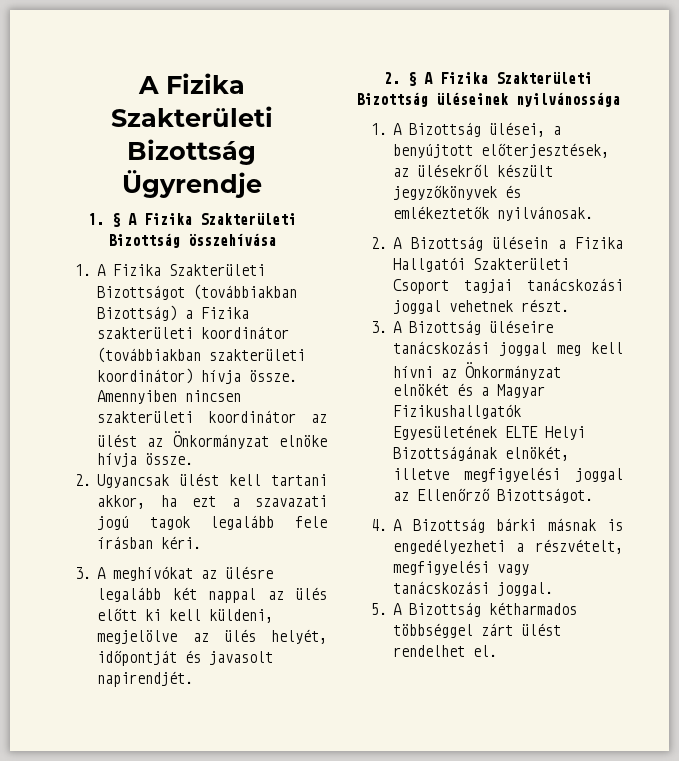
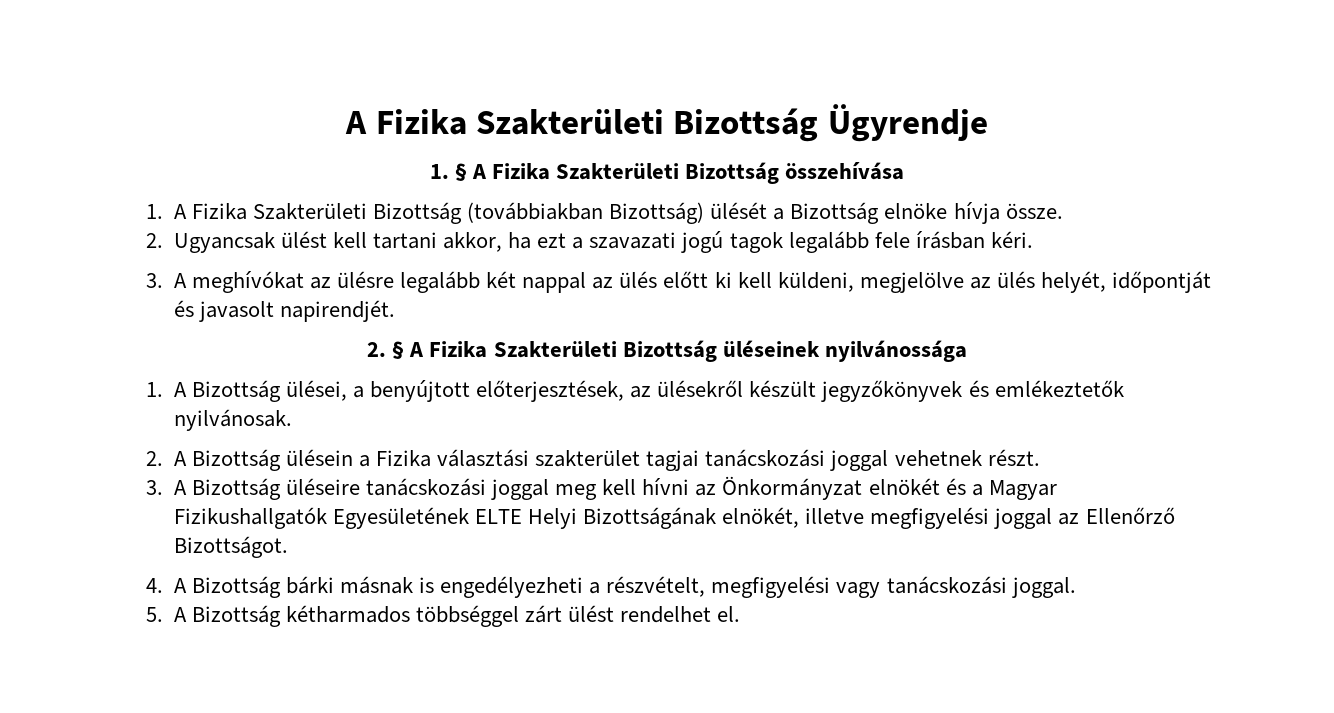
- 1. A Fizika Szakterületi Bizottságot (továbbiakban Bizottság) a Fizika szakterületi koordinátor (továbbiakban szakterületi koordinátor) hívja össze. Amennyiben nincsen szakterületi koordinátor az ülést az Önkormányzat elnöke hívja össze.
+ 1. A Fizika Szakterületi Bizottság (továbbiakban Bizottság) ülését a Bizottság elnöke hívja össze.
- 2. A Bizottság ülésein a Fizika Hallgatói Szakterületi Csoport tagjai tanácskozási joggal vehetnek részt.
+ 2. A Bizottság ülésein a Fizika választási szakterület tagjai tanácskozási joggal vehetnek részt.

